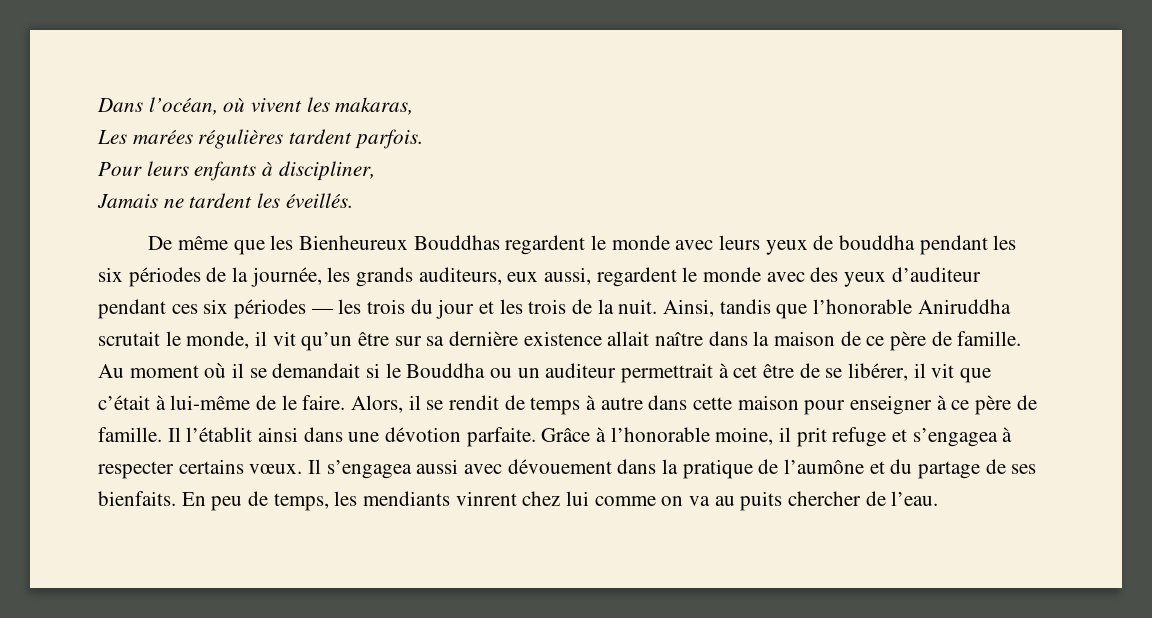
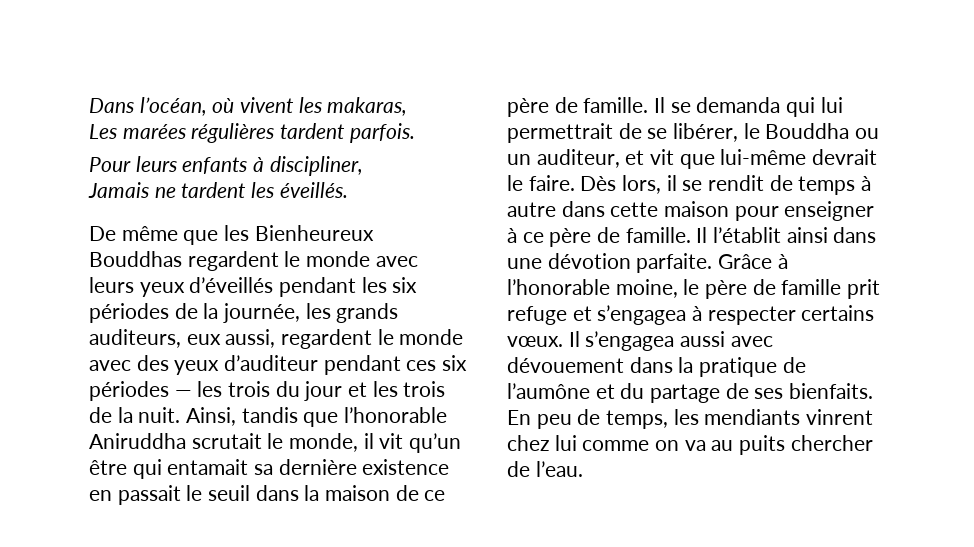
- De même que les Bienheureux Bouddhas regardent le monde avec leurs yeux de bouddha pendant les six périodes de la journée, les grands auditeurs, eux aussi, regardent le monde avec des yeux d’auditeur pendant ces six périodes — les trois du jour et les trois de la nuit.
+ De même que les Bienheureux Bouddhas regardent le monde avec leurs yeux d’éveillés pendant les six périodes de la journée, les grands auditeurs, eux aussi, regardent le monde avec des yeux d’auditeur pendant ces six périodes — les trois du jour et les trois de la nuit.
- Ainsi, tandis que l’honorable Aniruddha scrutait le monde, il vit qu’un être sur sa dernière existence allait naître dans la maison de ce père de famille.
+ Ainsi, tandis que l’honorable Aniruddha scrutait le monde, il vit qu’un être qui entamait sa dernière existence en passait le seuil dans la maison de ce père de famille.
- Au moment où il se demandait si le Bouddha ou un auditeur permettrait à cet être de se libérer, il vit que c’était à lui-même de le faire. Alors, il se rendit de temps à autre dans cette maison pour enseigner à ce père de famille.
+ Il se demanda qui lui permettrait de se libérer, le Bouddha ou un auditeur, et vit que lui-même devrait le faire. Dès lors, il se rendit de temps à autre dans cette maison pour enseigner à ce père de famille.
- Grâce à l’honorable moine, il prit refuge et s’engagea à respecter certains vœux.
+ Grâce à l’honorable moine, le père de famille prit refuge et s’engagea à respecter certains vœux.

